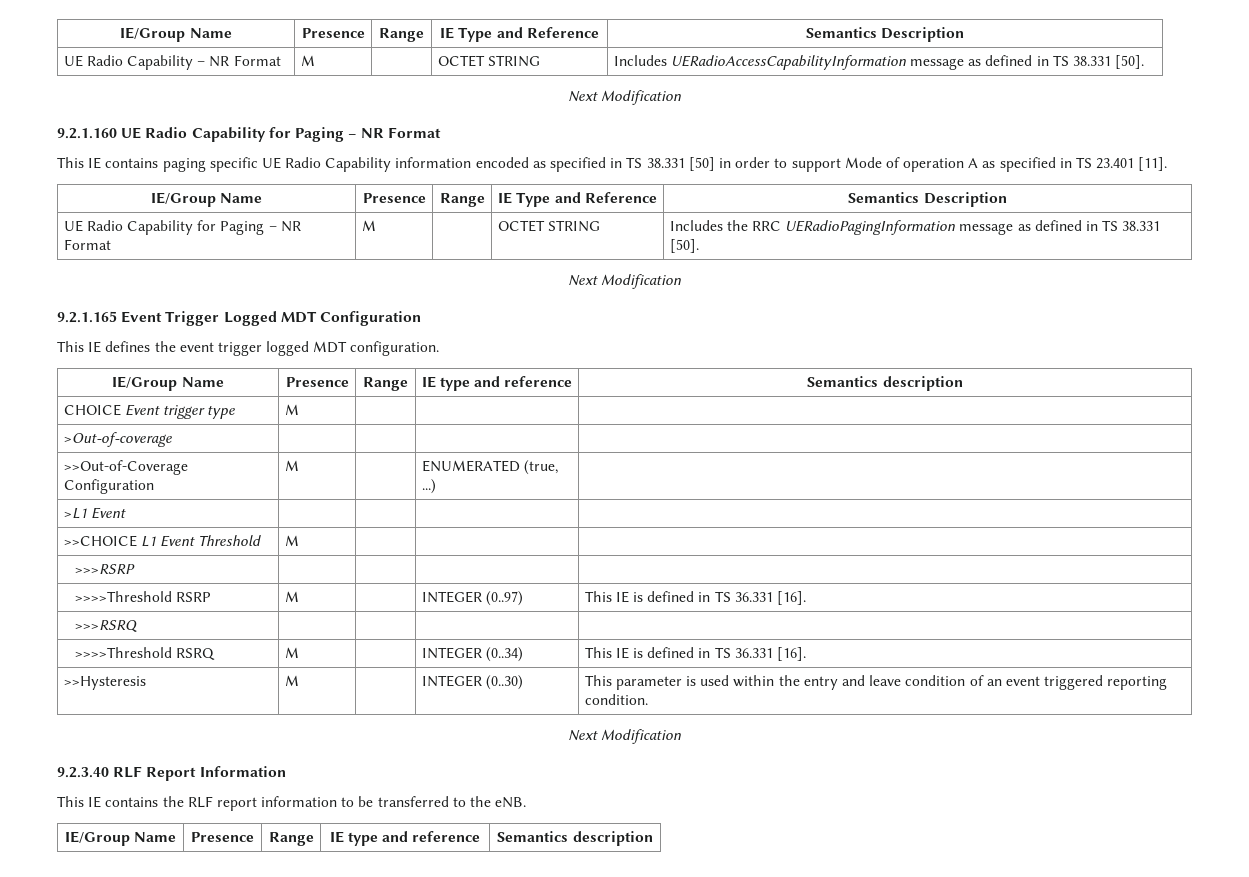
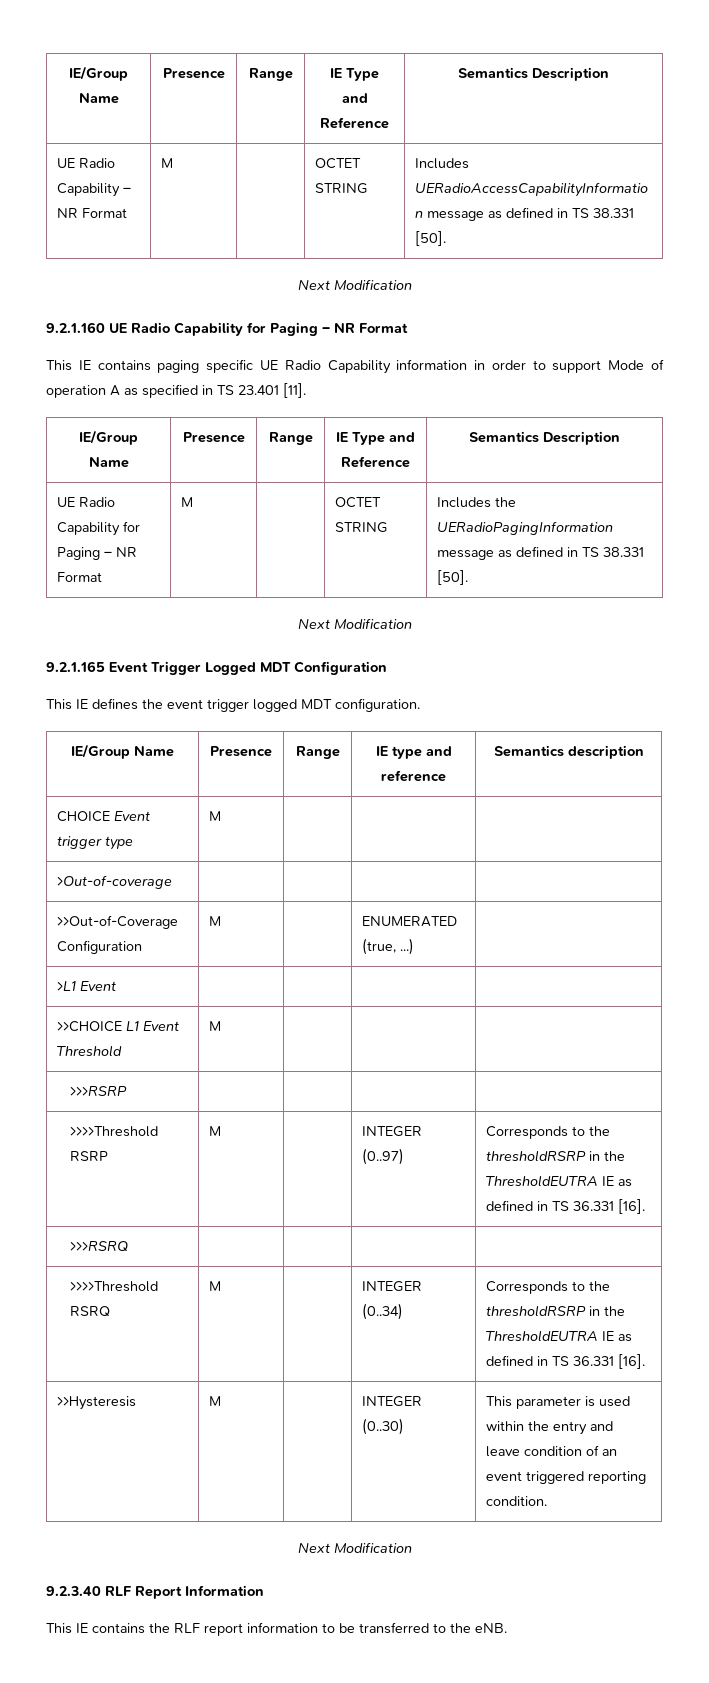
- This IE contains paging specific UE Radio Capability information encoded as specified in TS 38.331 [50] in order to support Mode of operation A as specified in TS 23.401 [11].
+ This IE contains paging specific UE Radio Capability information in order to support Mode of operation A as specified in TS 23.401 [11].
- UE Radio Capability for Paging – NR Format | M | | OCTET STRING | Includes the RRC UERadioPagingInformation message as defined in TS 38.331 [50].
+ UE Radio Capability for Paging – NR Format | M | | OCTET STRING | Includes the UERadioPagingInformation message as defined in TS 38.331 [50].
- >>>>Threshold RSRP | M | | INTEGER (0..97) | This IE is defined in TS 36.331 [16].
+ >>>>Threshold RSRP | M | | INTEGER (0..97) | Corresponds to the thresholdRSRP in the ThresholdEUTRA IE as defined in TS 36.331 [16].
- >>>>Threshold RSRQ | M | | INTEGER (0..34) | This IE is defined in TS 36.331 [16].
+ >>>>Threshold RSRQ | M | | INTEGER (0..34) | Corresponds to the thresholdRSRP in the ThresholdEUTRA IE as defined in TS 36.331 [16].
  This IE contains the RLF report information to be transferred to the eNB.
- IE/Group Name | Presence | Range | IE type and reference | Semantics description

